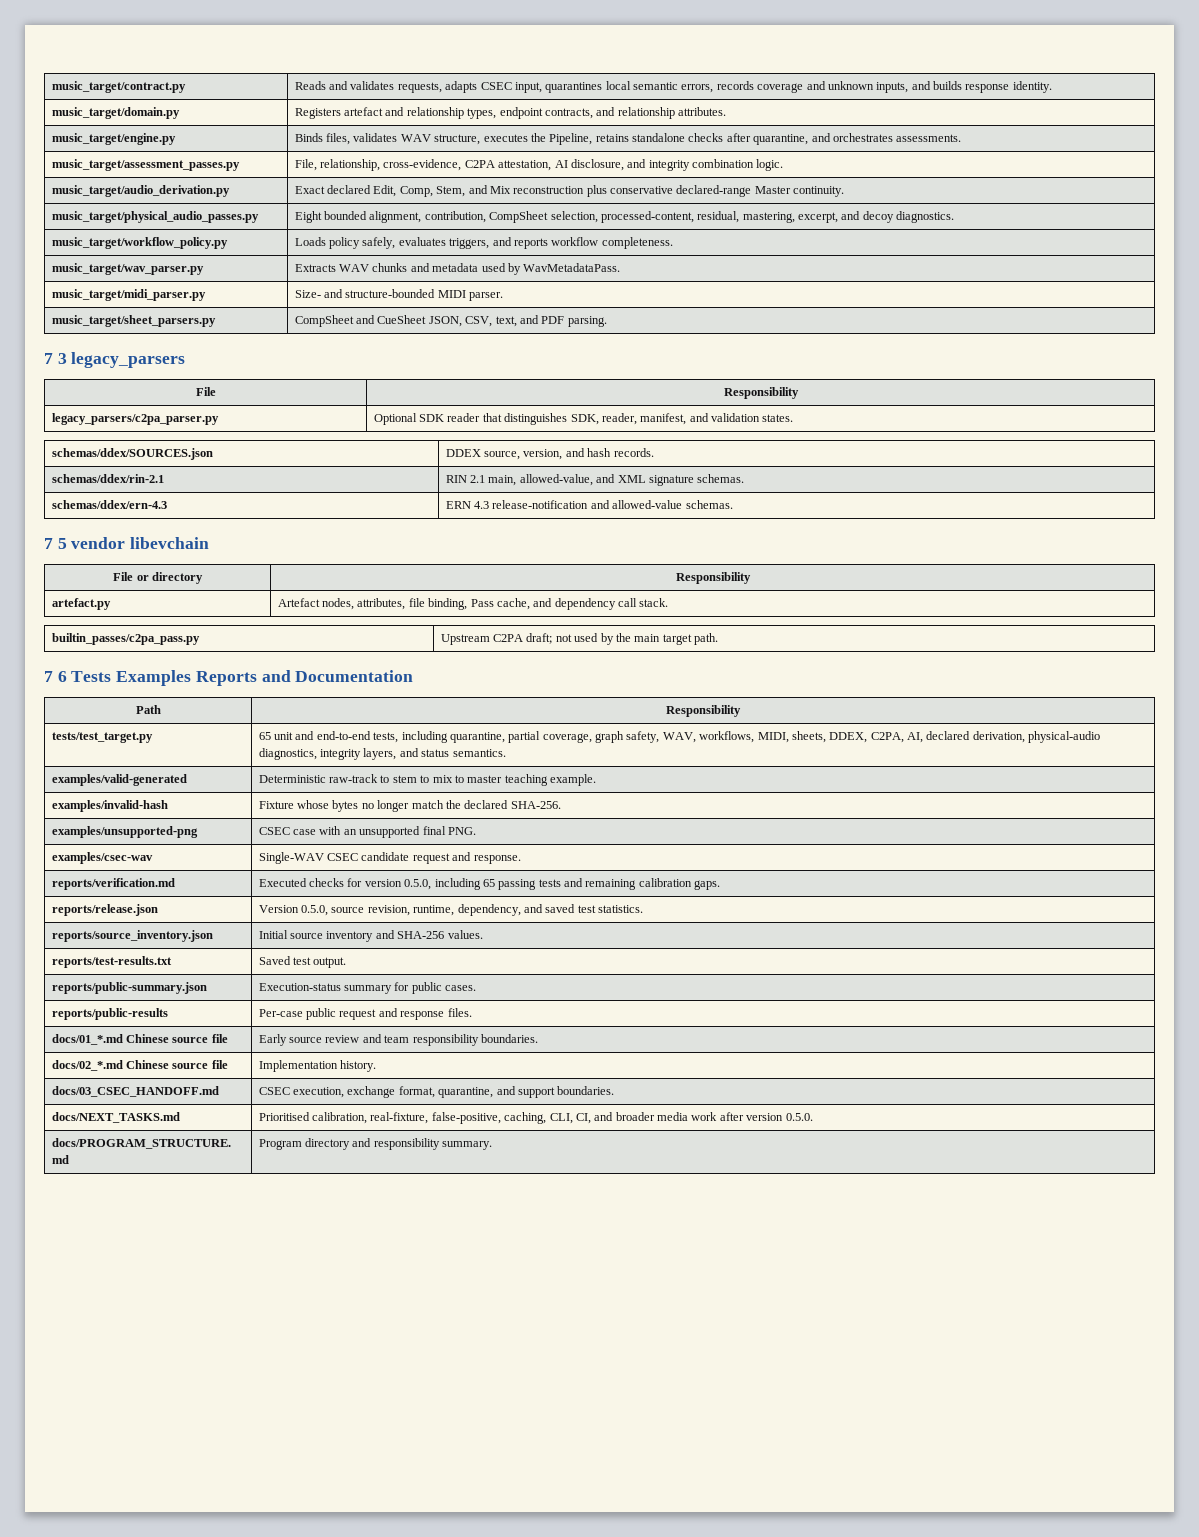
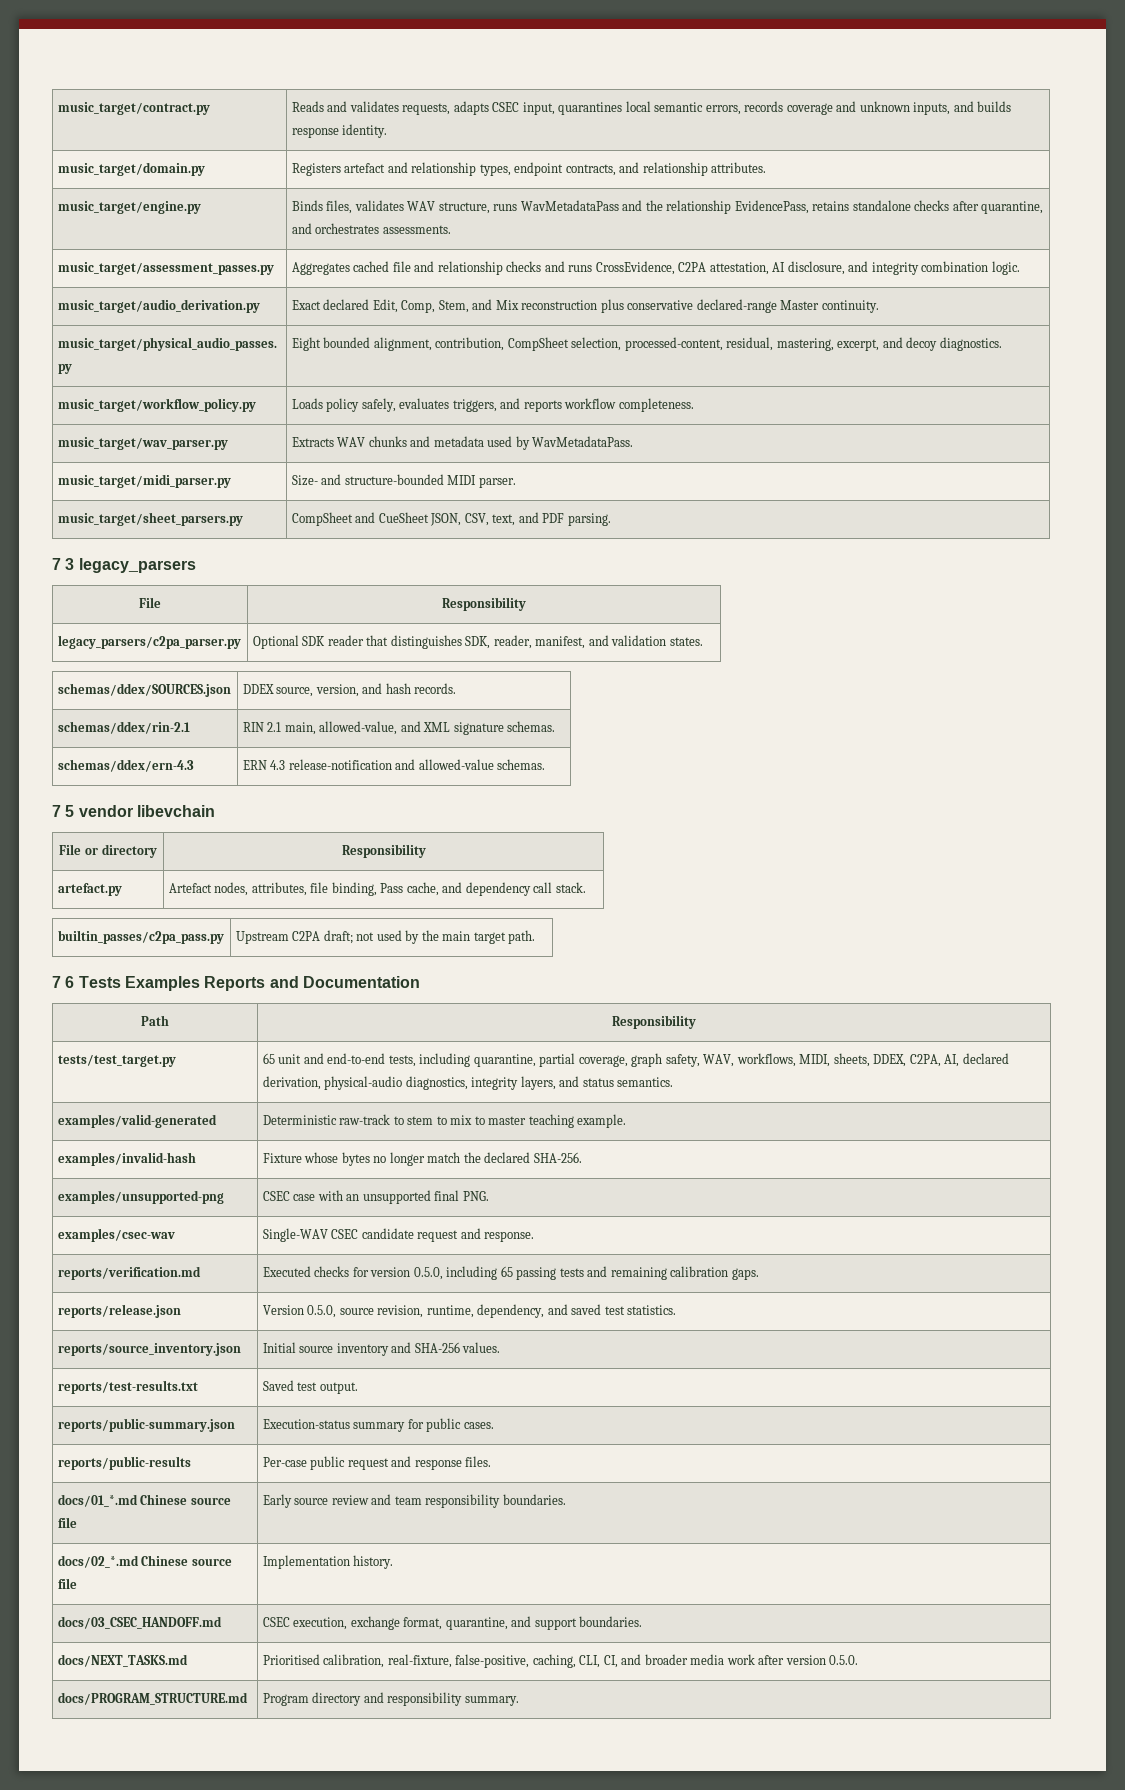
- music_target/engine.py | Binds files, validates WAV structure, executes the Pipeline, retains standalone checks after quarantine, and orchestrates assessments.
+ music_target/engine.py | Binds files, validates WAV structure, runs WavMetadataPass and the relationship EvidencePass, retains standalone checks after quarantine, and orchestrates assessments.
- music_target/assessment_passes.py | File, relationship, cross-evidence, C2PA attestation, AI disclosure, and integrity combination logic.
+ music_target/assessment_passes.py | Aggregates cached file and relationship checks and runs CrossEvidence, C2PA attestation, AI disclosure, and integrity combination logic.

